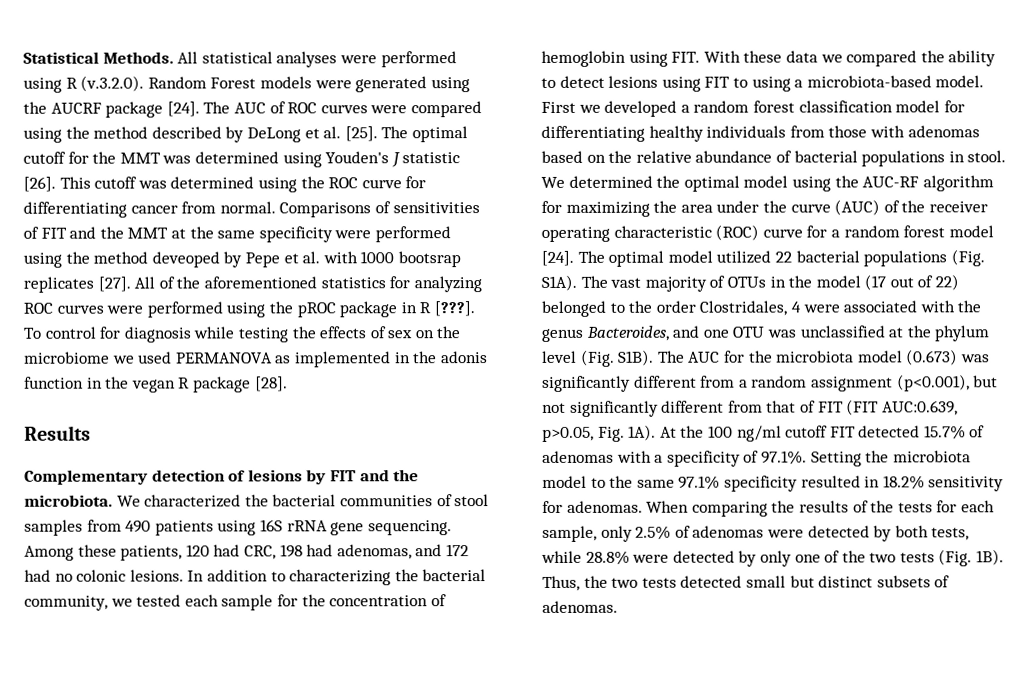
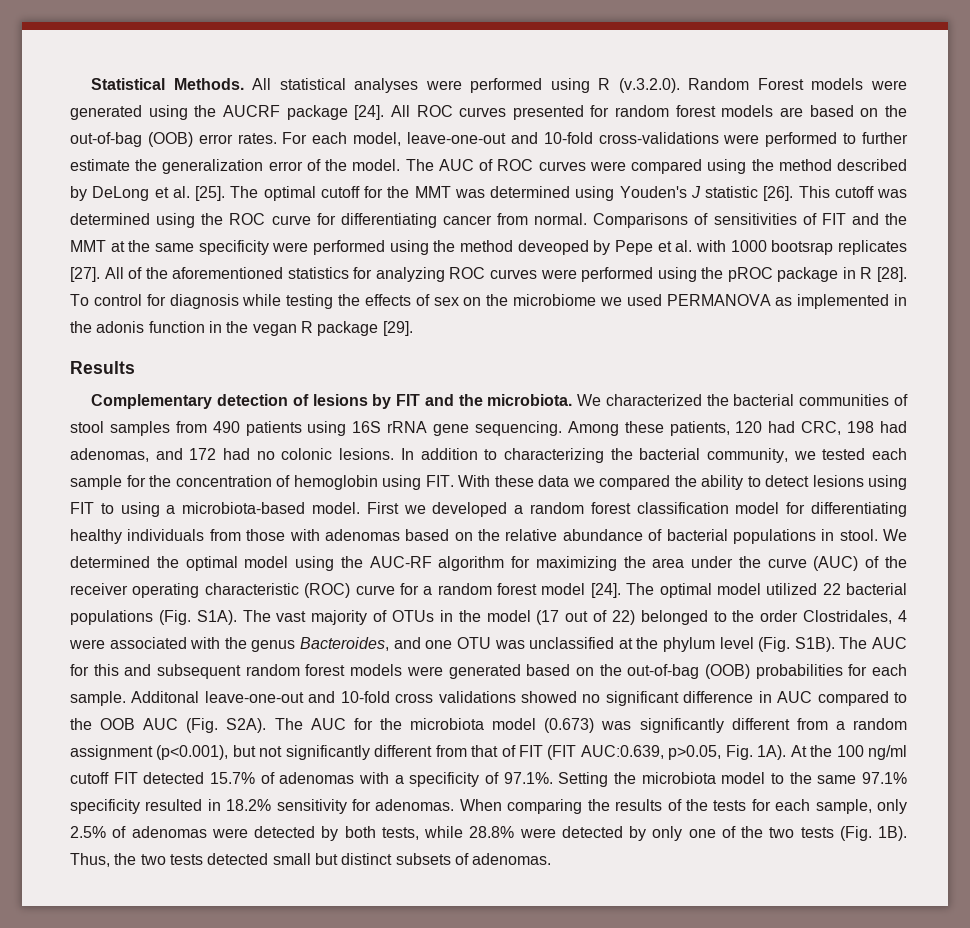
+ All ROC curves presented for random forest models are based on the out-of-bag (OOB) error rates. For each model, leave-one-out and 10-fold cross-validations were performed to further estimate the generalization error of the model.
- All of the aforementioned statistics for analyzing ROC curves were performed using the pROC package in R [???].
+ All of the aforementioned statistics for analyzing ROC curves were performed using the pROC package in R [28].
- To control for diagnosis while testing the effects of sex on the microbiome we used PERMANOVA as implemented in the adonis function in the vegan R package [28].
+ To control for diagnosis while testing the effects of sex on the microbiome we used PERMANOVA as implemented in the adonis function in the vegan R package [29].
- The AUC for the microbiota model (0.673) was significantly different from a random assignment (p<0.001), but not significantly different from that of FIT (FIT AUC:0.639, p>0.05, Fig. 1A).
+ The AUC for this and subsequent random forest models were generated based on the out-of-bag (OOB) probabilities for each sample. Additonal leave-one-out and 10-fold cross validations showed no significant difference in AUC compared to the OOB AUC (Fig. S2A). The AUC for the microbiota model (0.673) was significantly different from a random assignment (p<0.001), but not significantly different from that of FIT (FIT AUC:0.639, p>0.05, Fig. 1A).

